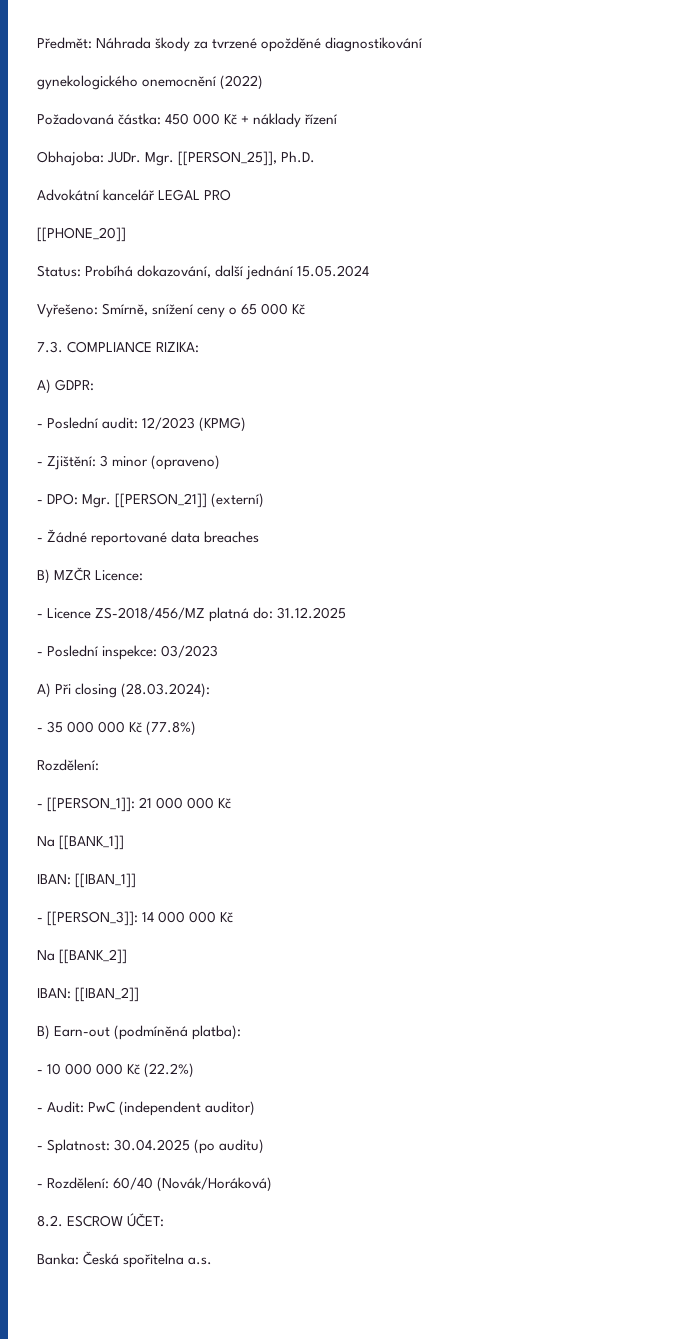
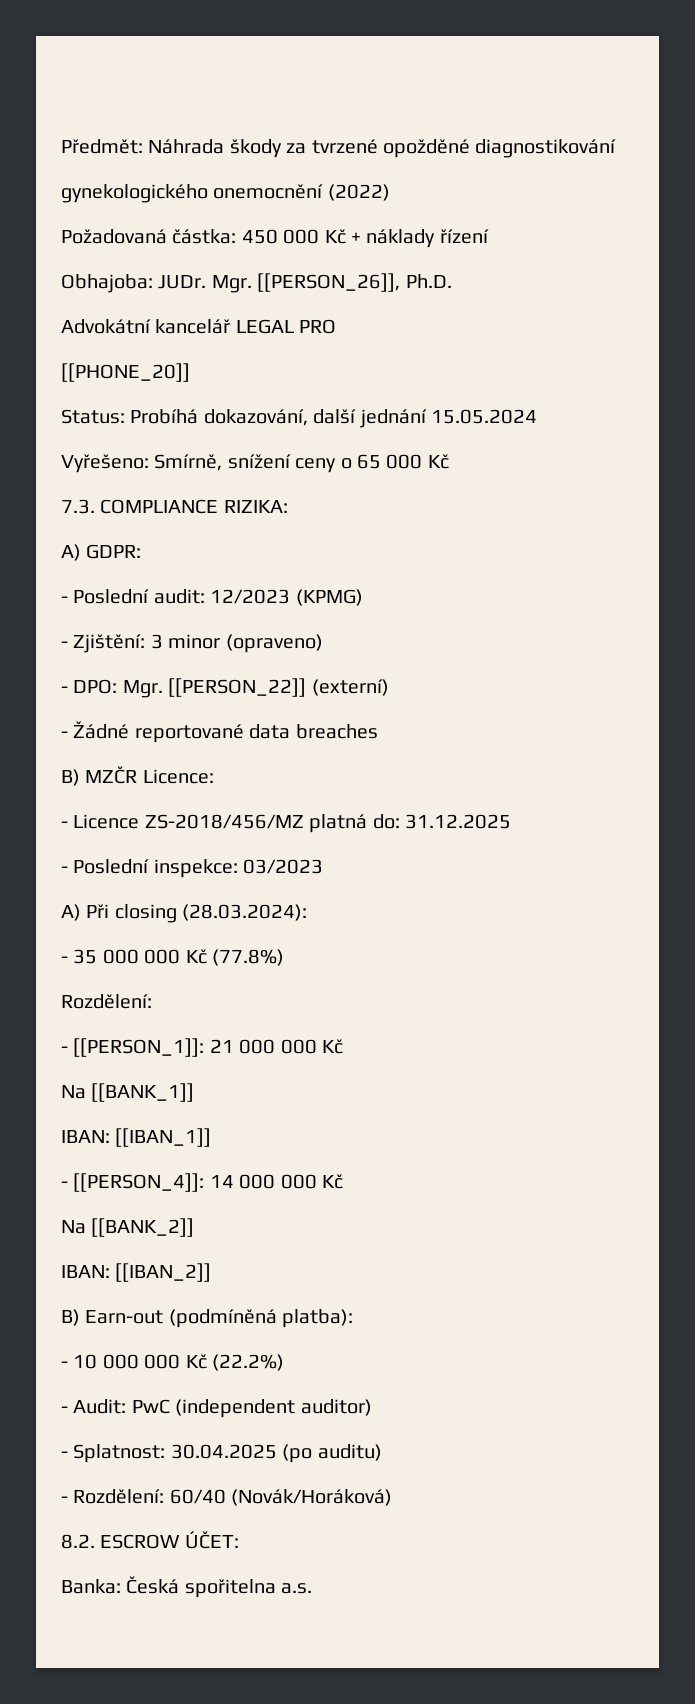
- Mgr. [[PERSON_25]], Ph.D.
+ Mgr. [[PERSON_26]], Ph.D.
- - DPO: Mgr. [[PERSON_21]] (externí)
+ - DPO: Mgr. [[PERSON_22]] (externí)
- - [[PERSON_3]]: 14 000 000 Kč
+ - [[PERSON_4]]: 14 000 000 Kč

